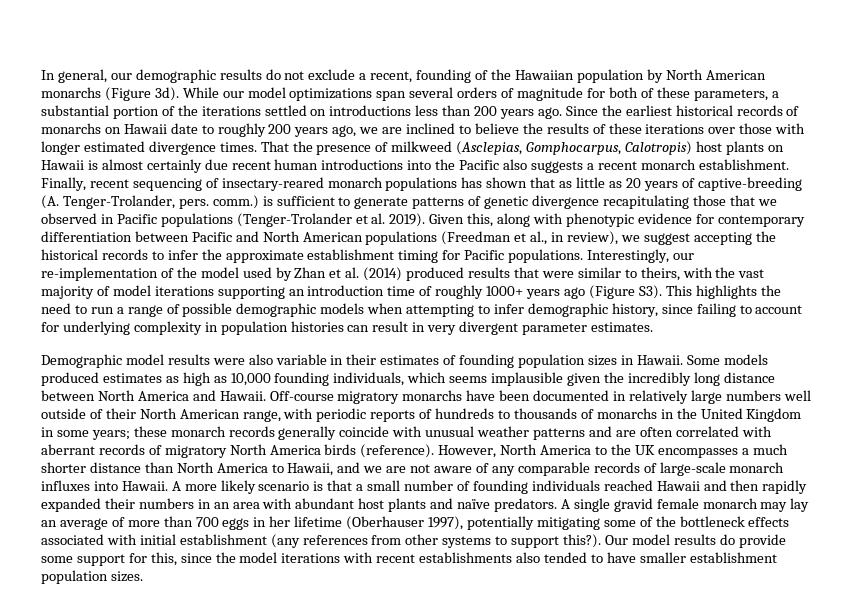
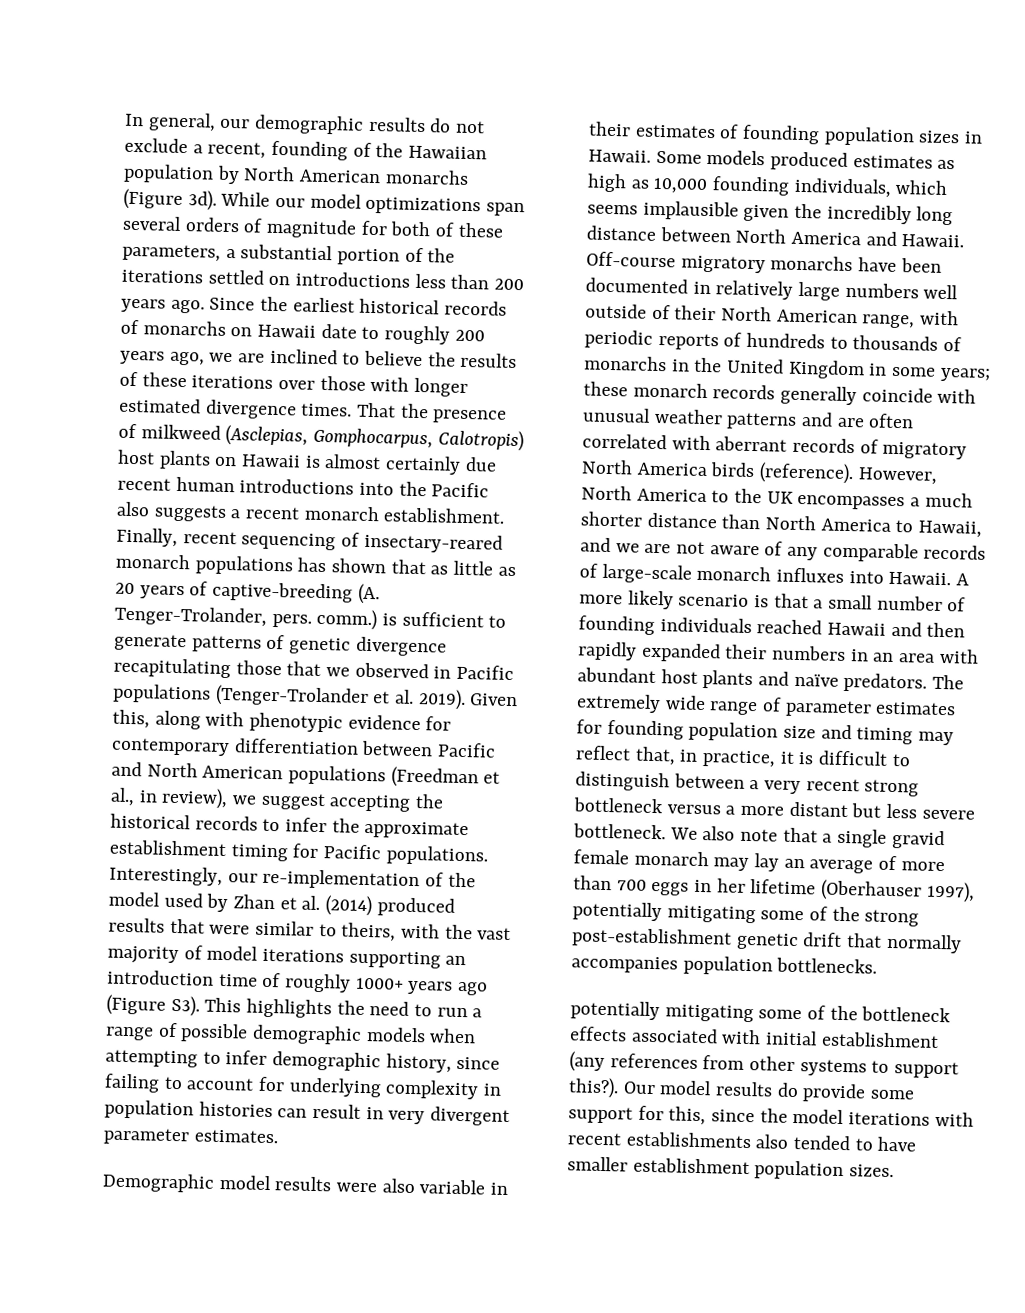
- A single gravid female monarch may lay an average of more than 700 eggs in her lifetime (Oberhauser 1997), potentially mitigating some of the bottleneck effects associated with initial establishment (any references from other systems to support this?).
+ The extremely wide range of parameter estimates for founding population size and timing may reflect that, in practice, it is difficult to distinguish between a very recent strong bottleneck versus a more distant but less severe bottleneck. We also note that a single gravid female monarch may lay an average of more than 700 eggs in her lifetime (Oberhauser 1997), potentially mitigating some of the strong post-establishment genetic drift that normally accompanies population bottlenecks.
+ potentially mitigating some of the bottleneck effects associated with initial establishment (any references from other systems to support this?).

